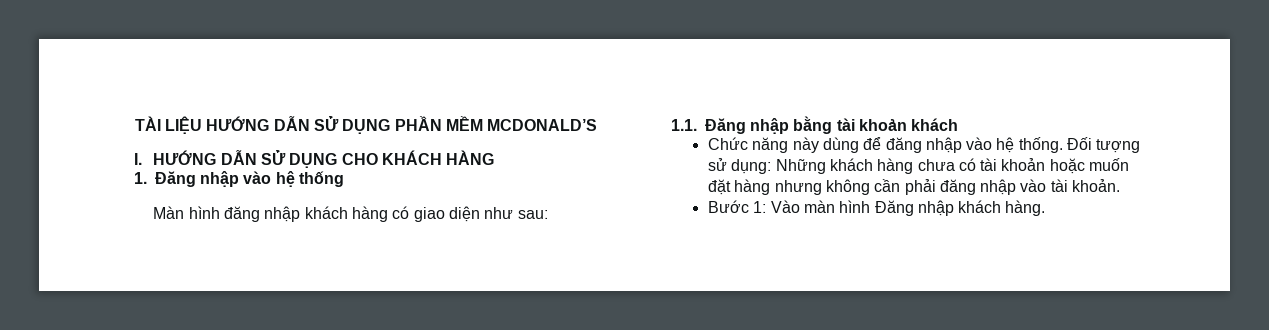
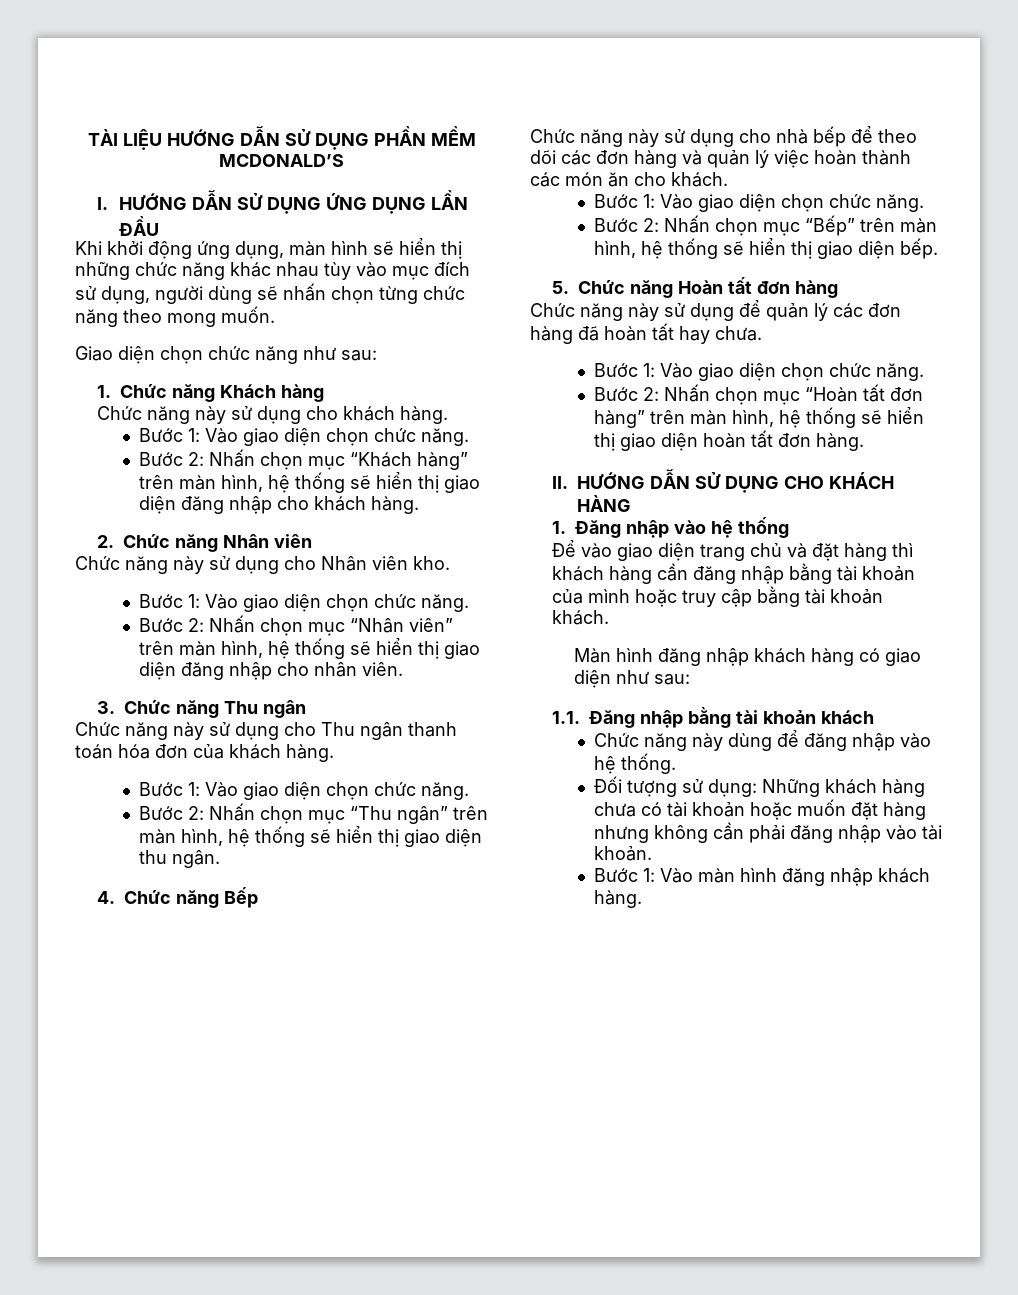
- I. HƯỚNG DẪN SỬ DỤNG CHO KHÁCH HÀNG
+ I. HƯỚNG DẪN SỬ DỤNG ỨNG DỤNG LẦN ĐẦU
+ Khi khởi động ứng dụng, màn hình sẽ hiển thị những chức năng khác nhau tùy vào mục đích sử dụng, người dùng sẽ nhấn chọn từng chức năng theo mong muốn.
+ Giao diện chọn chức năng như sau:
+ 1. Chức năng Khách hàng
+ Chức năng này sử dụng cho khách hàng.
+ Bước 1: Vào giao diện chọn chức năng.
+ Bước 2: Nhấn chọn mục “Khách hàng” trên màn hình, hệ thống sẽ hiển thị giao diện đăng nhập cho khách hàng.
+ 2. Chức năng Nhân viên
+ Chức năng này sử dụng cho Nhân viên kho.
+ Bước 1: Vào giao diện chọn chức năng.
+ Bước 2: Nhấn chọn mục “Nhân viên” trên màn hình, hệ thống sẽ hiển thị giao diện đăng nhập cho nhân viên.
+ 3. Chức năng Thu ngân
+ Chức năng này sử dụng cho Thu ngân thanh toán hóa đơn của khách hàng.
+ Bước 1: Vào giao diện chọn chức năng.
+ Bước 2: Nhấn chọn mục “Thu ngân” trên màn hình, hệ thống sẽ hiển thị giao diện thu ngân.
+ 4. Chức năng Bếp
+ Chức năng này sử dụng cho nhà bếp để theo dõi các đơn hàng và quản lý việc hoàn thành các món ăn cho khách.
+ Bước 1: Vào giao diện chọn chức năng.
+ Bước 2: Nhấn chọn mục “Bếp” trên màn hình, hệ thống sẽ hiển thị giao diện bếp.
+ 5. Chức năng Hoàn tất đơn hàng
+ Chức năng này sử dụng để quản lý các đơn hàng đã hoàn tất hay chưa.
+ Bước 1: Vào giao diện chọn chức năng.
+ Bước 2: Nhấn chọn mục “Hoàn tất đơn hàng” trên màn hình, hệ thống sẽ hiển thị giao diện hoàn tất đơn hàng.
+ II. HƯỚNG DẪN SỬ DỤNG CHO KHÁCH HÀNG
+ Để vào giao diện trang chủ và đặt hàng thì khách hàng cần đăng nhập bằng tài khoản của mình hoặc truy cập bằng tài khoản khách.
- Chức năng này dùng để đăng nhập vào hệ thống. Đối tượng sử dụng: Những khách hàng chưa có tài khoản hoặc muốn đặt hàng nhưng không cần phải đăng nhập vào tài khoản.
+ Chức năng này dùng để đăng nhập vào hệ thống.
+ Đối tượng sử dụng: Những khách hàng chưa có tài khoản hoặc muốn đặt hàng nhưng không cần phải đăng nhập vào tài khoản.
- Bước 1: Vào màn hình Đăng nhập khách hàng.
+ Bước 1: Vào màn hình đăng nhập khách hàng.

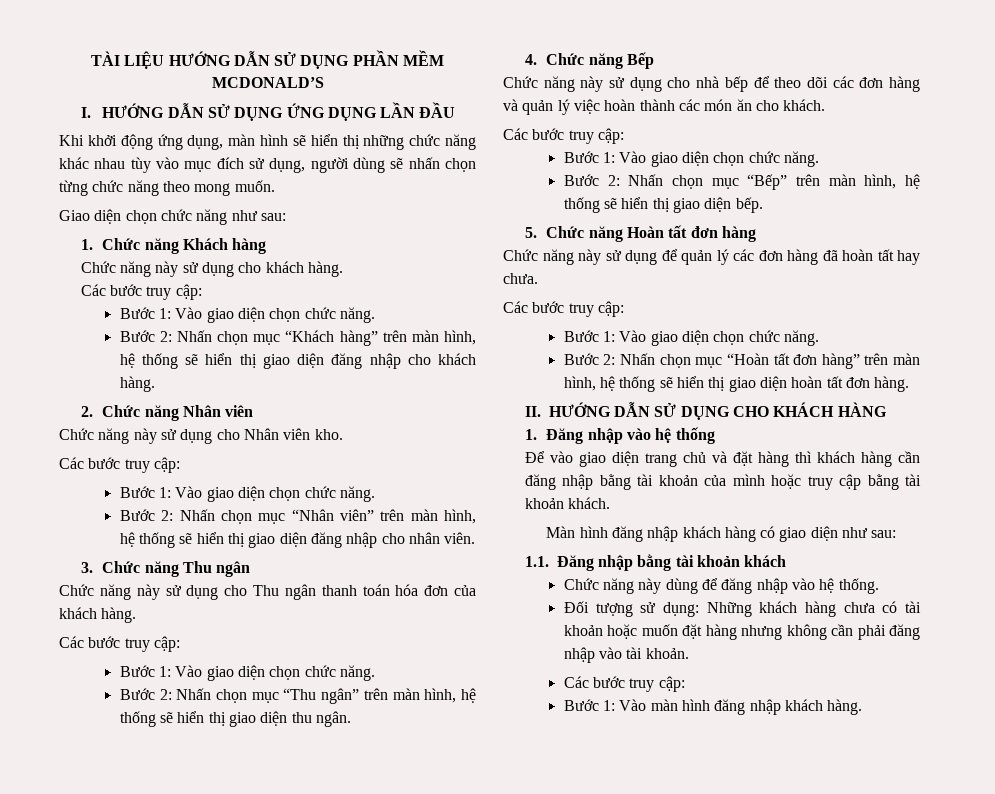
  Chức năng này sử dụng cho khách hàng.
+ Các bước truy cập:
  Chức năng này sử dụng cho Nhân viên kho.
+ Các bước truy cập:
  Chức năng này sử dụng cho Thu ngân thanh toán hóa đơn của khách hàng.
+ Các bước truy cập:
  Chức năng này sử dụng cho nhà bếp để theo dõi các đơn hàng và quản lý việc hoàn thành các món ăn cho khách.
+ Các bước truy cập:
  Chức năng này sử dụng để quản lý các đơn hàng đã hoàn tất hay chưa.
+ Các bước truy cập:
  Đối tượng sử dụng: Những khách hàng chưa có tài khoản hoặc muốn đặt hàng nhưng không cần phải đăng nhập vào tài khoản.
+ Các bước truy cập:

